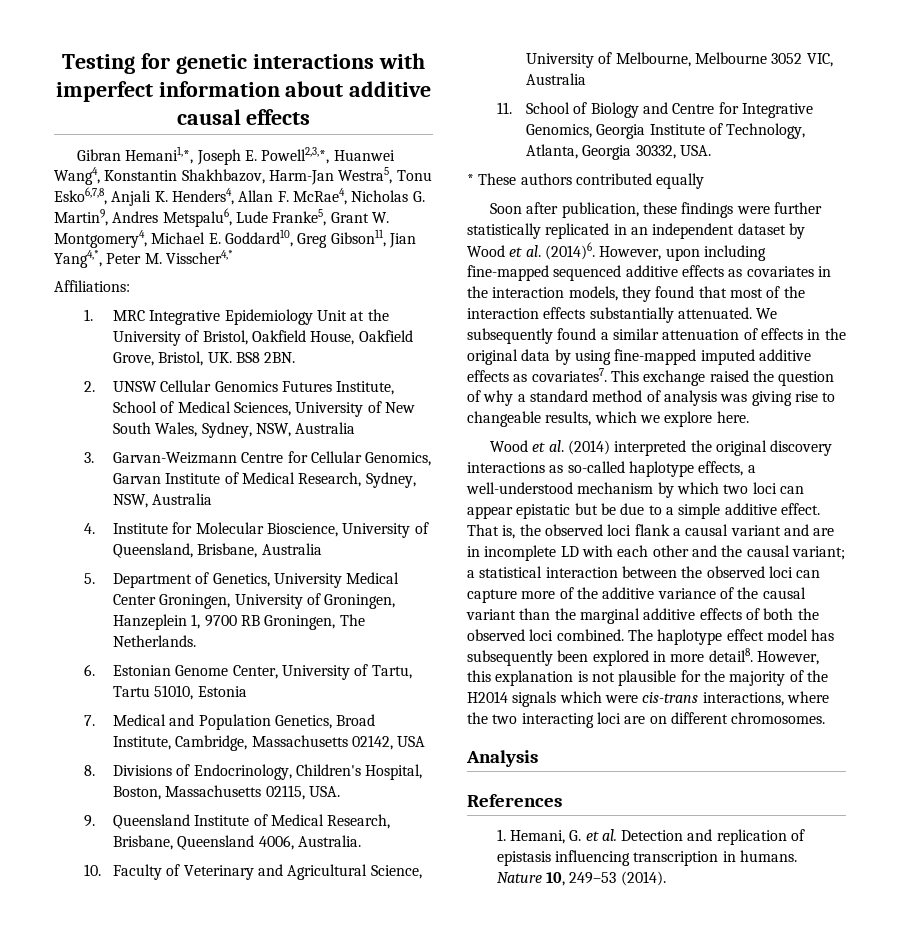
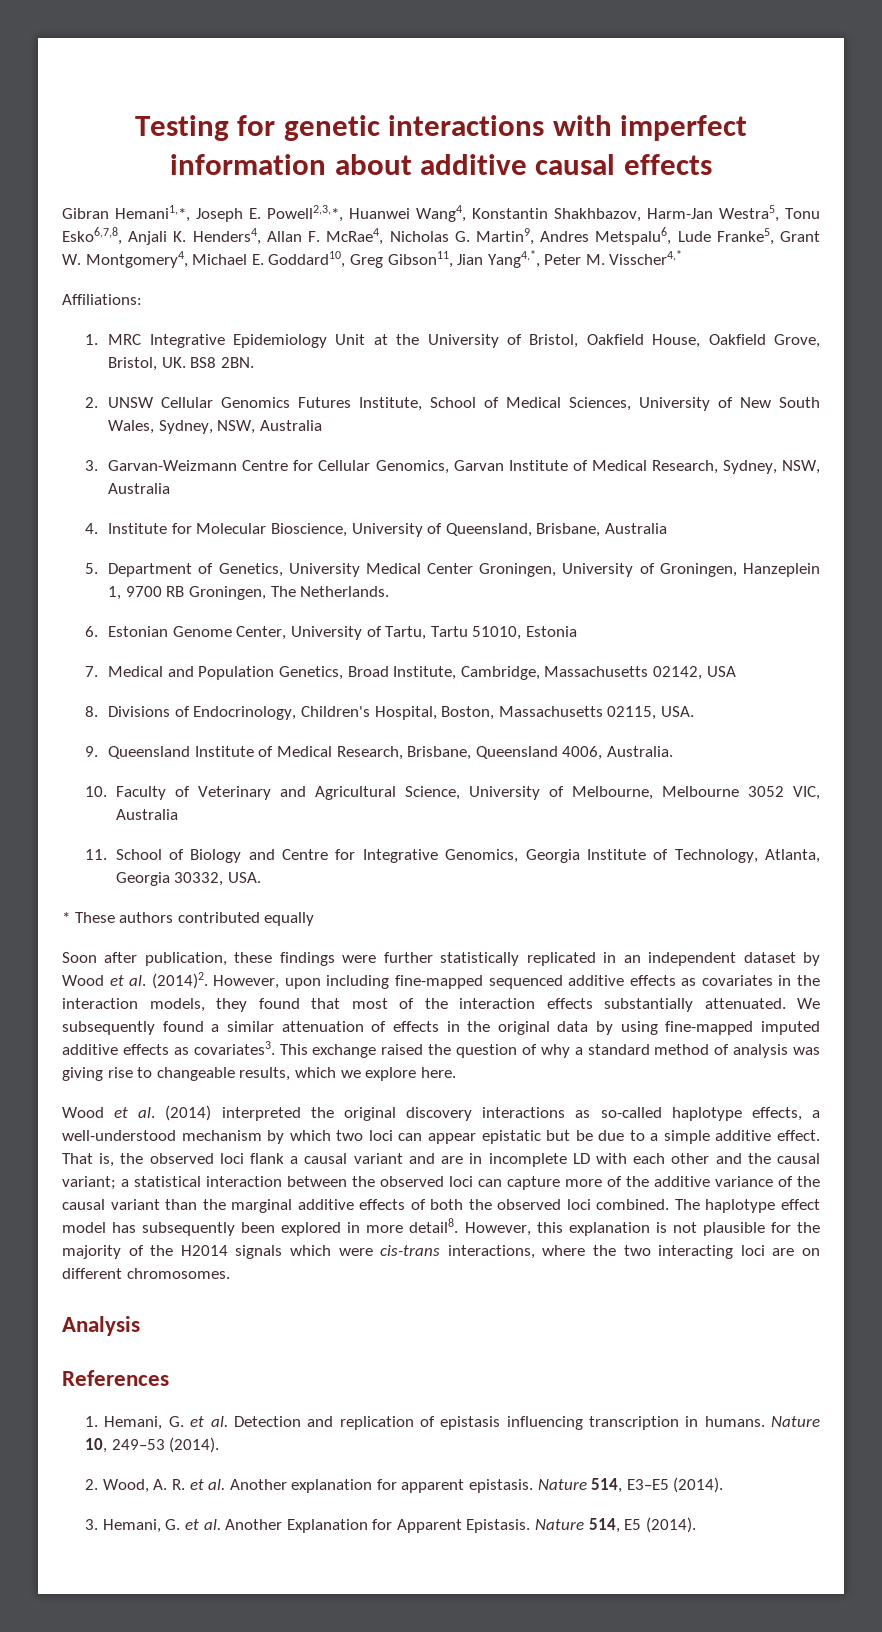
- Soon after publication, these findings were further statistically replicated in an independent dataset by Wood et al. (2014)6.
+ Soon after publication, these findings were further statistically replicated in an independent dataset by Wood et al. (2014)2.
- We subsequently found a similar attenuation of effects in the original data by using fine-mapped imputed additive effects as covariates7.
+ We subsequently found a similar attenuation of effects in the original data by using fine-mapped imputed additive effects as covariates3.
+ 2. Wood, A. R. et al. Another explanation for apparent epistasis. Nature 514, E3–E5 (2014).
+ 3. Hemani, G. et al. Another Explanation for Apparent Epistasis. Nature 514, E5 (2014).

